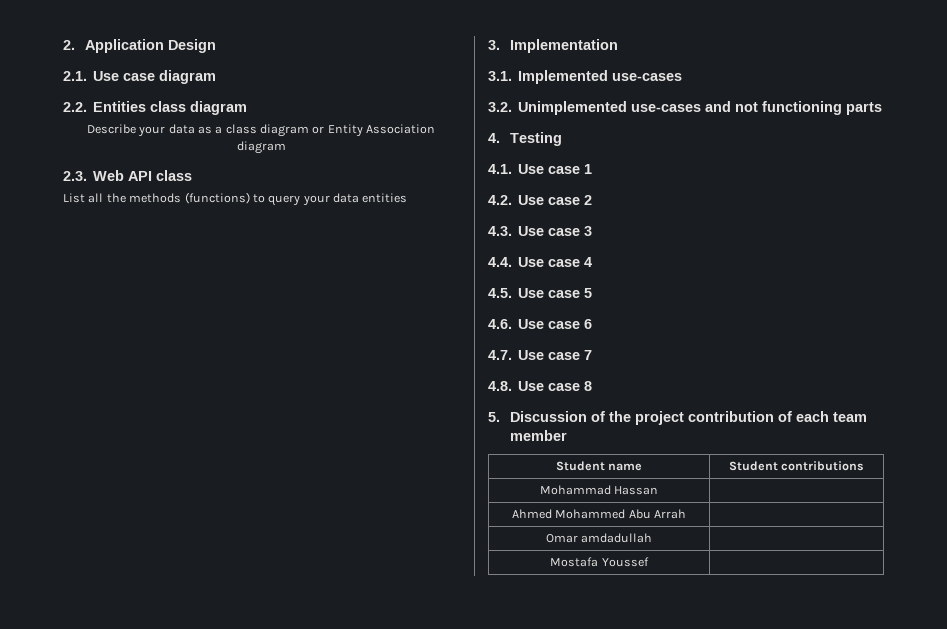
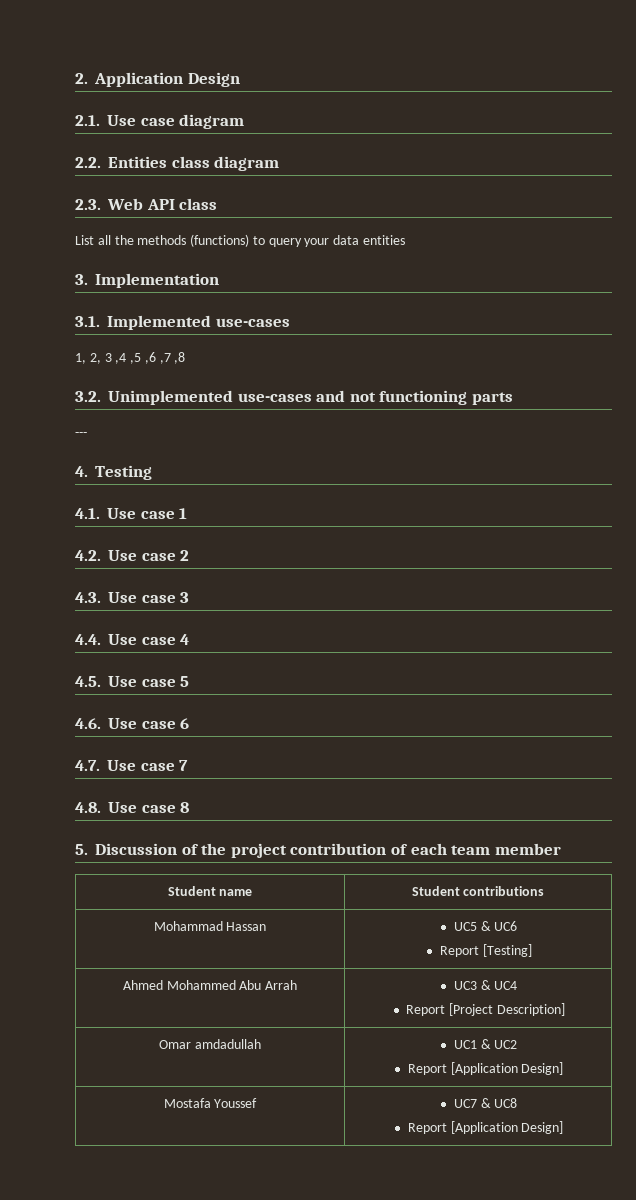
- Describe your data as a class diagram or Entity Association diagram
+ 1, 2, 3 ,4 ,5 ,6 ,7 ,8
+ ---
- Mohammad Hassan |
+ Mohammad Hassan | UC5 & UC6
+ Report [Testing]
- Ahmed Mohammed Abu Arrah |
- Omar amdadullah |
- Mostafa Youssef |
+ Ahmed Mohammed Abu Arrah | UC3 & UC4
+ Report [Project Description]
+ Omar amdadullah | UC1 & UC2
+ Report [Application Design]
+ Mostafa Youssef | UC7 & UC8
+ Report [Application Design]

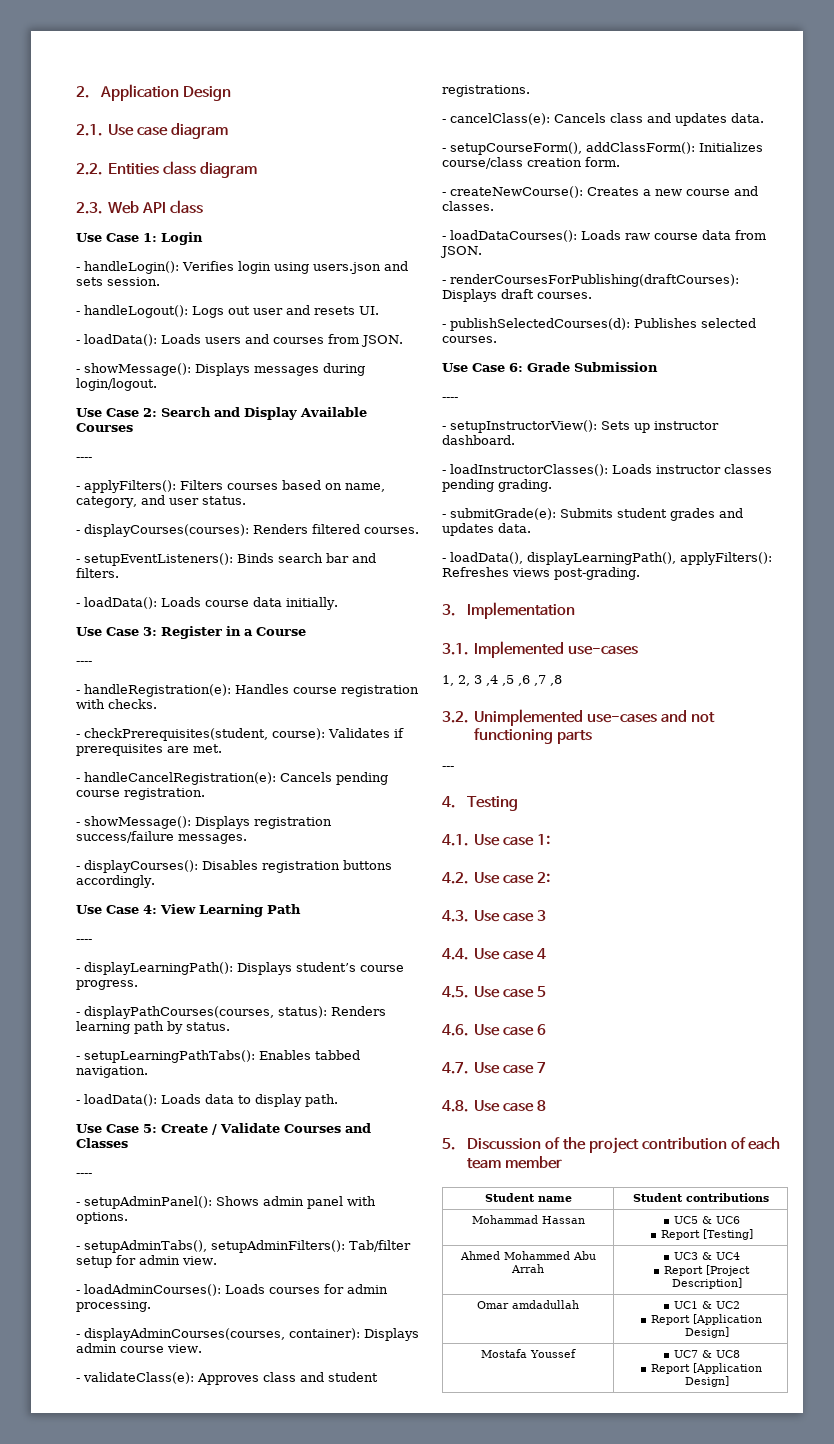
- List all the methods (functions) to query your data entities
+ Use Case 1: Login
+ - handleLogin(): Verifies login using users.json and sets session.
+ - handleLogout(): Logs out user and resets UI.
+ - loadData(): Loads users and courses from JSON.
+ - showMessage(): Displays messages during login/logout.
+ Use Case 2: Search and Display Available Courses
+ ----
+ - applyFilters(): Filters courses based on name, category, and user status.
+ - displayCourses(courses): Renders filtered courses.
+ - setupEventListeners(): Binds search bar and filters.
+ - loadData(): Loads course data initially.
+ Use Case 3: Register in a Course
+ ----
+ - handleRegistration(e): Handles course registration with checks.
+ - checkPrerequisites(student, course): Validates if prerequisites are met.
+ - handleCancelRegistration(e): Cancels pending course registration.
+ - showMessage(): Displays registration success/failure messages.
+ - displayCourses(): Disables registration buttons accordingly.
+ Use Case 4: View Learning Path
+ ----
+ - displayLearningPath(): Displays student’s course progress.
+ - displayPathCourses(courses, status): Renders learning path by status.
+ - setupLearningPathTabs(): Enables tabbed navigation.
+ - loadData(): Loads data to display path.
+ Use Case 5: Create / Validate Courses and Classes
+ ----
+ - setupAdminPanel(): Shows admin panel with options.
+ - setupAdminTabs(), setupAdminFilters(): Tab/filter setup for admin view.
+ - loadAdminCourses(): Loads courses for admin processing.
+ - displayAdminCourses(courses, container): Displays admin course view.
+ - validateClass(e): Approves class and student registrations.
+ - cancelClass(e): Cancels class and updates data.
+ - setupCourseForm(), addClassForm(): Initializes course/class creation form.
+ - createNewCourse(): Creates a new course and classes.
+ - loadDataCourses(): Loads raw course data from JSON.
+ - renderCoursesForPublishing(draftCourses): Displays draft courses.
+ - publishSelectedCourses(d): Publishes selected courses.
+ Use Case 6: Grade Submission
+ ----
+ - setupInstructorView(): Sets up instructor dashboard.
+ - loadInstructorClasses(): Loads instructor classes pending grading.
+ - submitGrade(e): Submits student grades and updates data.
+ - loadData(), displayLearningPath(), applyFilters(): Refreshes views post-grading.
- 4.1. Use case 1
+ 4.1. Use case 1:
- 4.2. Use case 2
+ 4.2. Use case 2:

